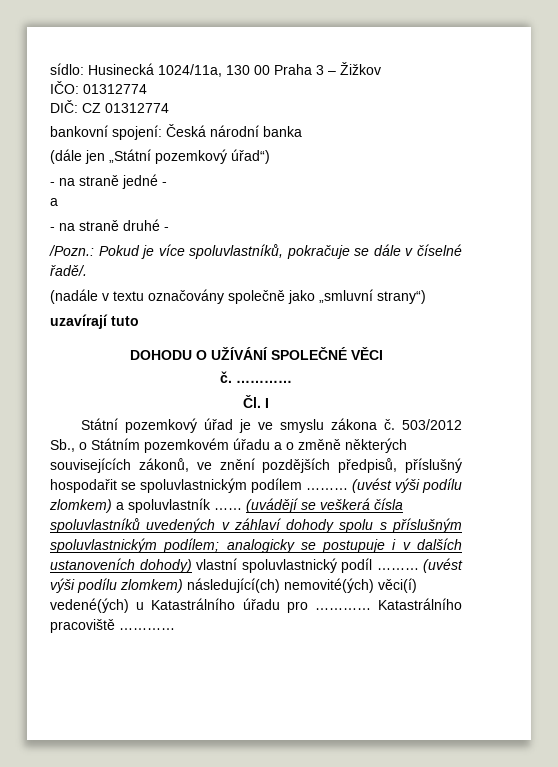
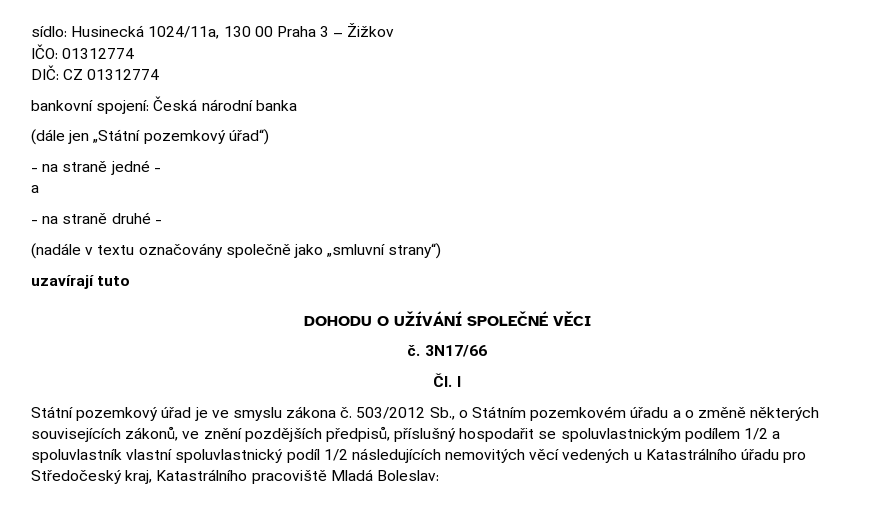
- /Pozn.: Pokud je více spoluvlastníků, pokračuje se dále v číselné řadě/.
- č. …………
+ č. 3N17/66
- 503/2012 Sb., o Státním pozemkovém úřadu a o změně některých souvisejících zákonů, ve znění pozdějších předpisů, příslušný hospodařit se spoluvlastnickým podílem ……… (uvést výši podílu zlomkem) a spoluvlastník …… (uvádějí se veškerá čísla spoluvlastníků uvedených v záhlaví dohody spolu s příslušným spoluvlastnickým podílem; analogicky se postupuje i v dalších ustanoveních dohody) vlastní spoluvlastnický podíl ……… (uvést výši podílu zlomkem) následující(ch) nemovité(ých) věci(í) vedené(ých) u Katastrálního úřadu pro ………… Katastrálního pracoviště …………
+ 503/2012 Sb., o Státním pozemkovém úřadu a o změně některých souvisejících zákonů, ve znění pozdějších předpisů, příslušný hospodařit se spoluvlastnickým podílem 1/2 a spoluvlastník vlastní spoluvlastnický podíl 1/2 následujících nemovitých věcí vedených u Katastrálního úřadu pro Středočeský kraj, Katastrálního pracoviště Mladá Boleslav:

